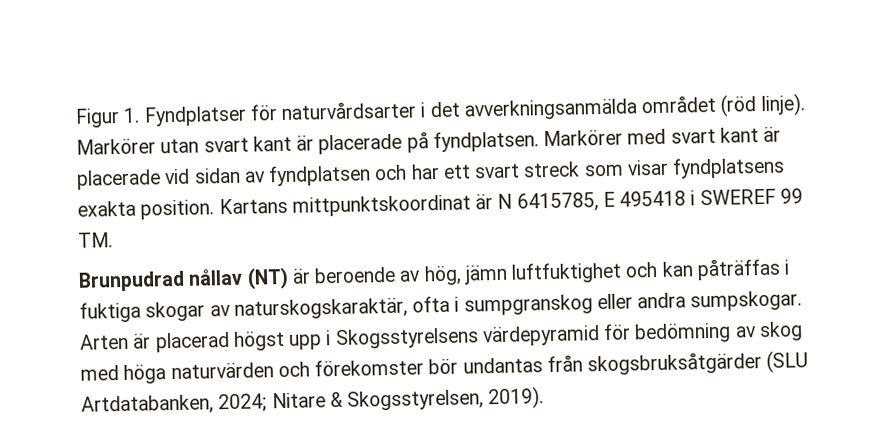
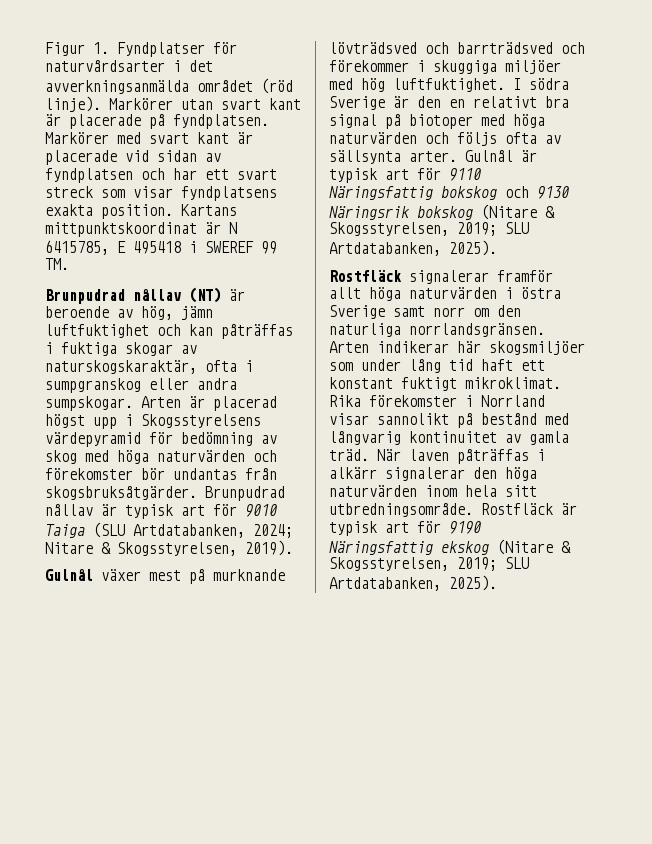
- Arten är placerad högst upp i Skogsstyrelsens värdepyramid för bedömning av skog med höga naturvärden och förekomster bör undantas från skogsbruksåtgärder (SLU Artdatabanken, 2024; Nitare & Skogsstyrelsen, 2019).
+ Arten är placerad högst upp i Skogsstyrelsens värdepyramid för bedömning av skog med höga naturvärden och förekomster bör undantas från skogsbruksåtgärder. Brunpudrad nållav är typisk art för 9010 Taiga (SLU Artdatabanken, 2024; Nitare & Skogsstyrelsen, 2019).
+ Gulnål växer mest på murknande lövträdsved och barrträdsved och förekommer i skuggiga miljöer med hög luftfuktighet. I södra Sverige är den en relativt bra signal på biotoper med höga naturvärden och följs ofta av sällsynta arter. Gulnål är typisk art för 9110 Näringsfattig bokskog och 9130 Näringsrik bokskog (Nitare & Skogsstyrelsen, 2019; SLU Artdatabanken, 2025).
+ Rostfläck signalerar framför allt höga naturvärden i östra Sverige samt norr om den naturliga norrlandsgränsen. Arten indikerar här skogsmiljöer som under lång tid haft ett konstant fuktigt mikroklimat. Rika förekomster i Norrland visar sannolikt på bestånd med långvarig kontinuitet av gamla träd. När laven påträffas i alkärr signalerar den höga naturvärden inom hela sitt utbredningsområde. Rostfläck är typisk art för 9190 Näringsfattig ekskog (Nitare & Skogsstyrelsen, 2019; SLU Artdatabanken, 2025).

